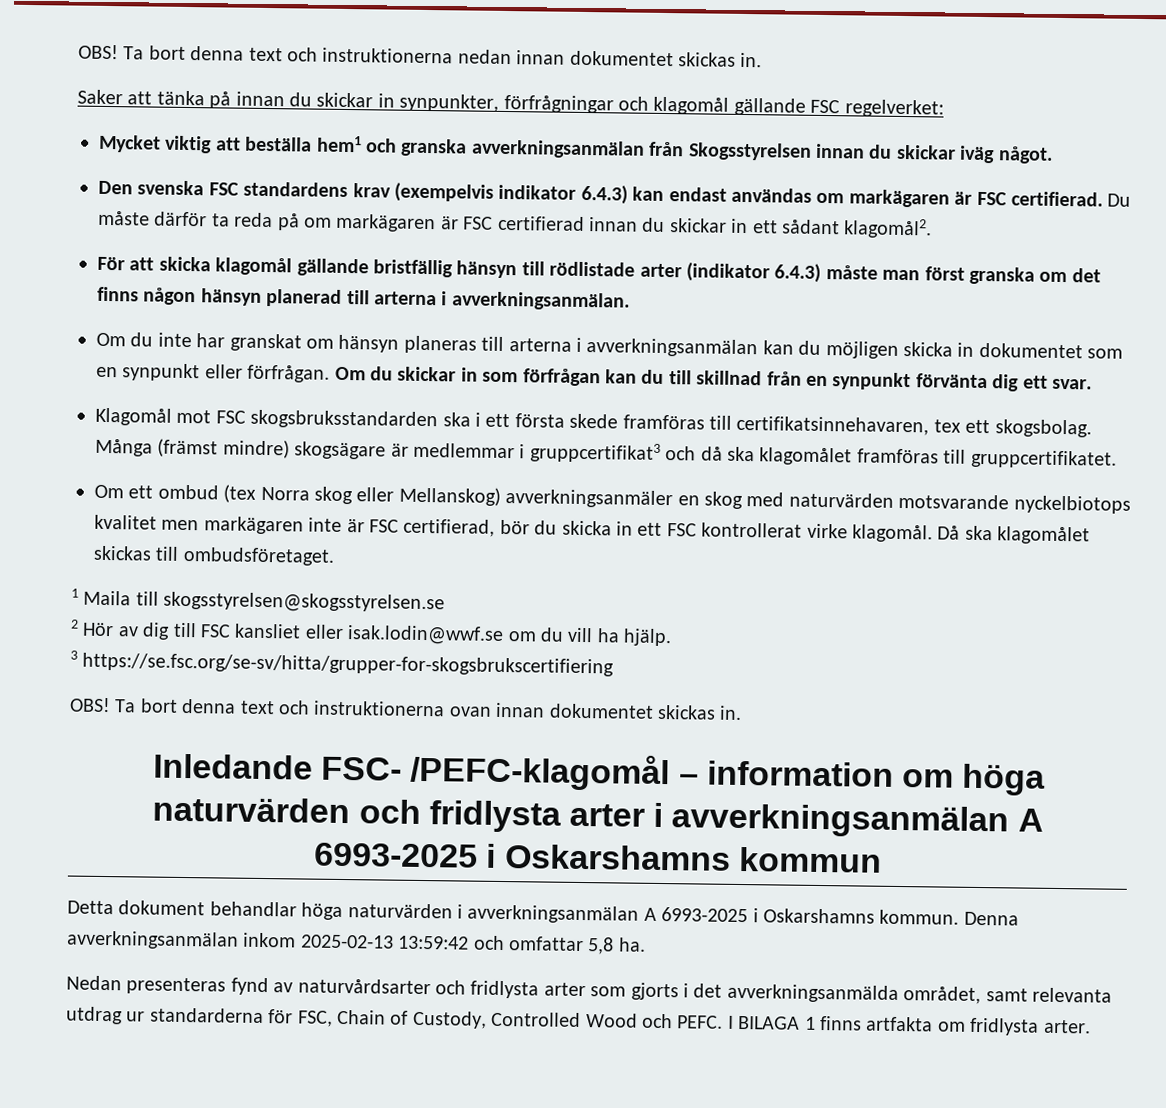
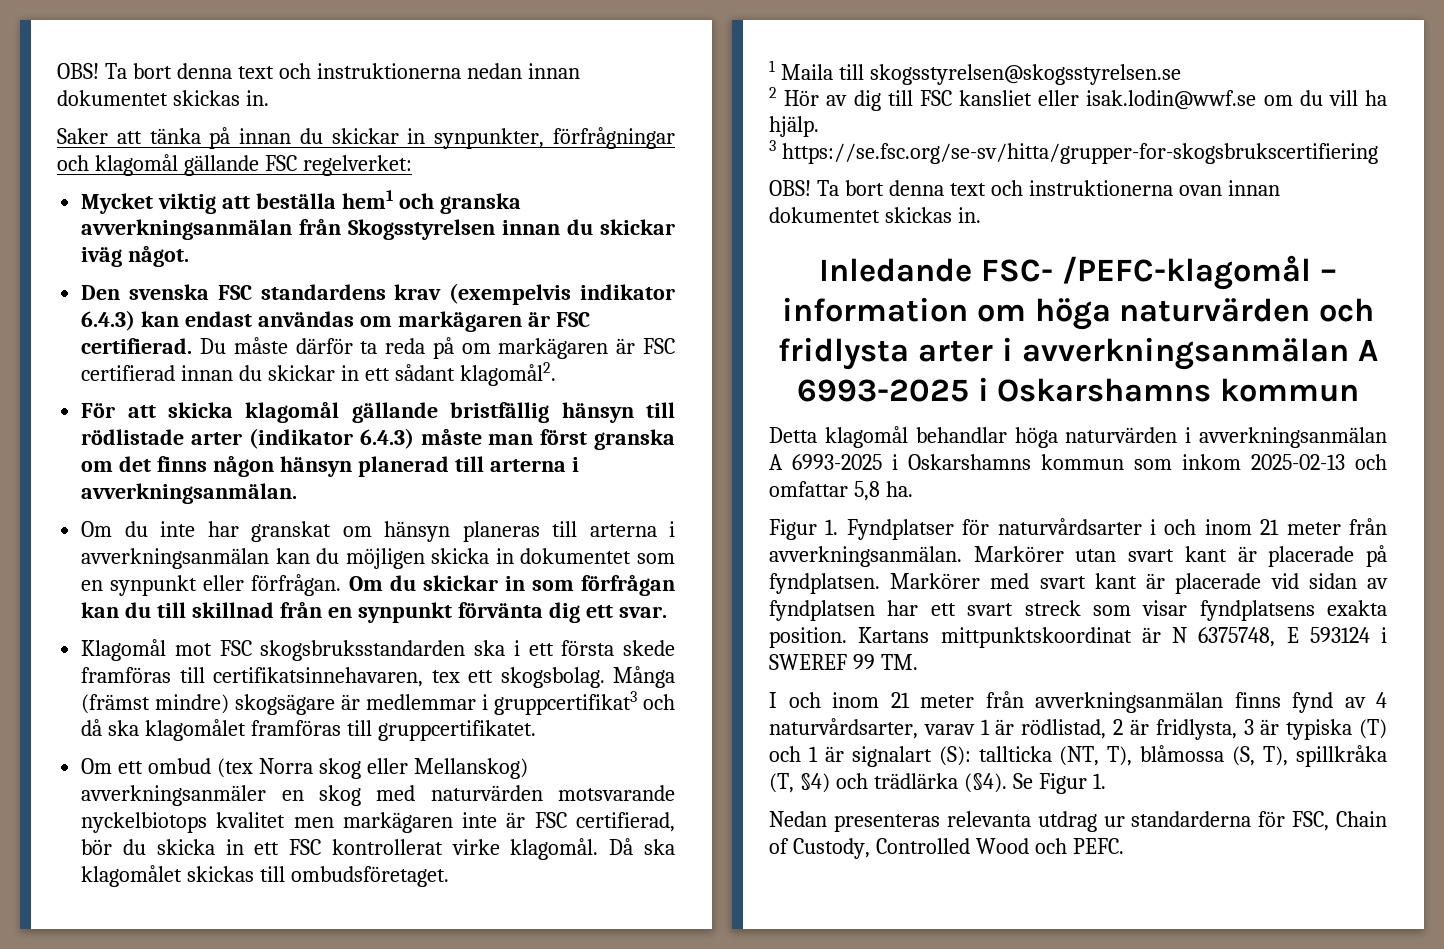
- Detta dokument behandlar höga naturvärden i avverkningsanmälan A 6993-2025 i Oskarshamns kommun. Denna avverkningsanmälan inkom 2025-02-13 13:59:42 och omfattar 5,8 ha.
+ Detta klagomål behandlar höga naturvärden i avverkningsanmälan A 6993-2025 i Oskarshamns kommun som inkom 2025-02-13 och omfattar 5,8 ha.
- Nedan presenteras fynd av naturvårdsarter och fridlysta arter som gjorts i det avverkningsanmälda området, samt relevanta utdrag ur standarderna för FSC, Chain of Custody, Controlled Wood och PEFC. I BILAGA 1 finns artfakta om fridlysta arter.
+ Figur 1. Fyndplatser för naturvårdsarter i och inom 21 meter från avverkningsanmälan. Markörer utan svart kant är placerade på fyndplatsen. Markörer med svart kant är placerade vid sidan av fyndplatsen har ett svart streck som visar fyndplatsens exakta position. Kartans mittpunktskoordinat är N 6375748, E 593124 i SWEREF 99 TM.
+ I och inom 21 meter från avverkningsanmälan finns fynd av 4 naturvårdsarter, varav 1 är rödlistad, 2 är fridlysta, 3 är typiska (T) och 1 är signalart (S): tallticka (NT, T), blåmossa (S, T), spillkråka (T, §4) och trädlärka (§4). Se Figur 1.
+ Nedan presenteras relevanta utdrag ur standarderna för FSC, Chain of Custody, Controlled Wood och PEFC.

